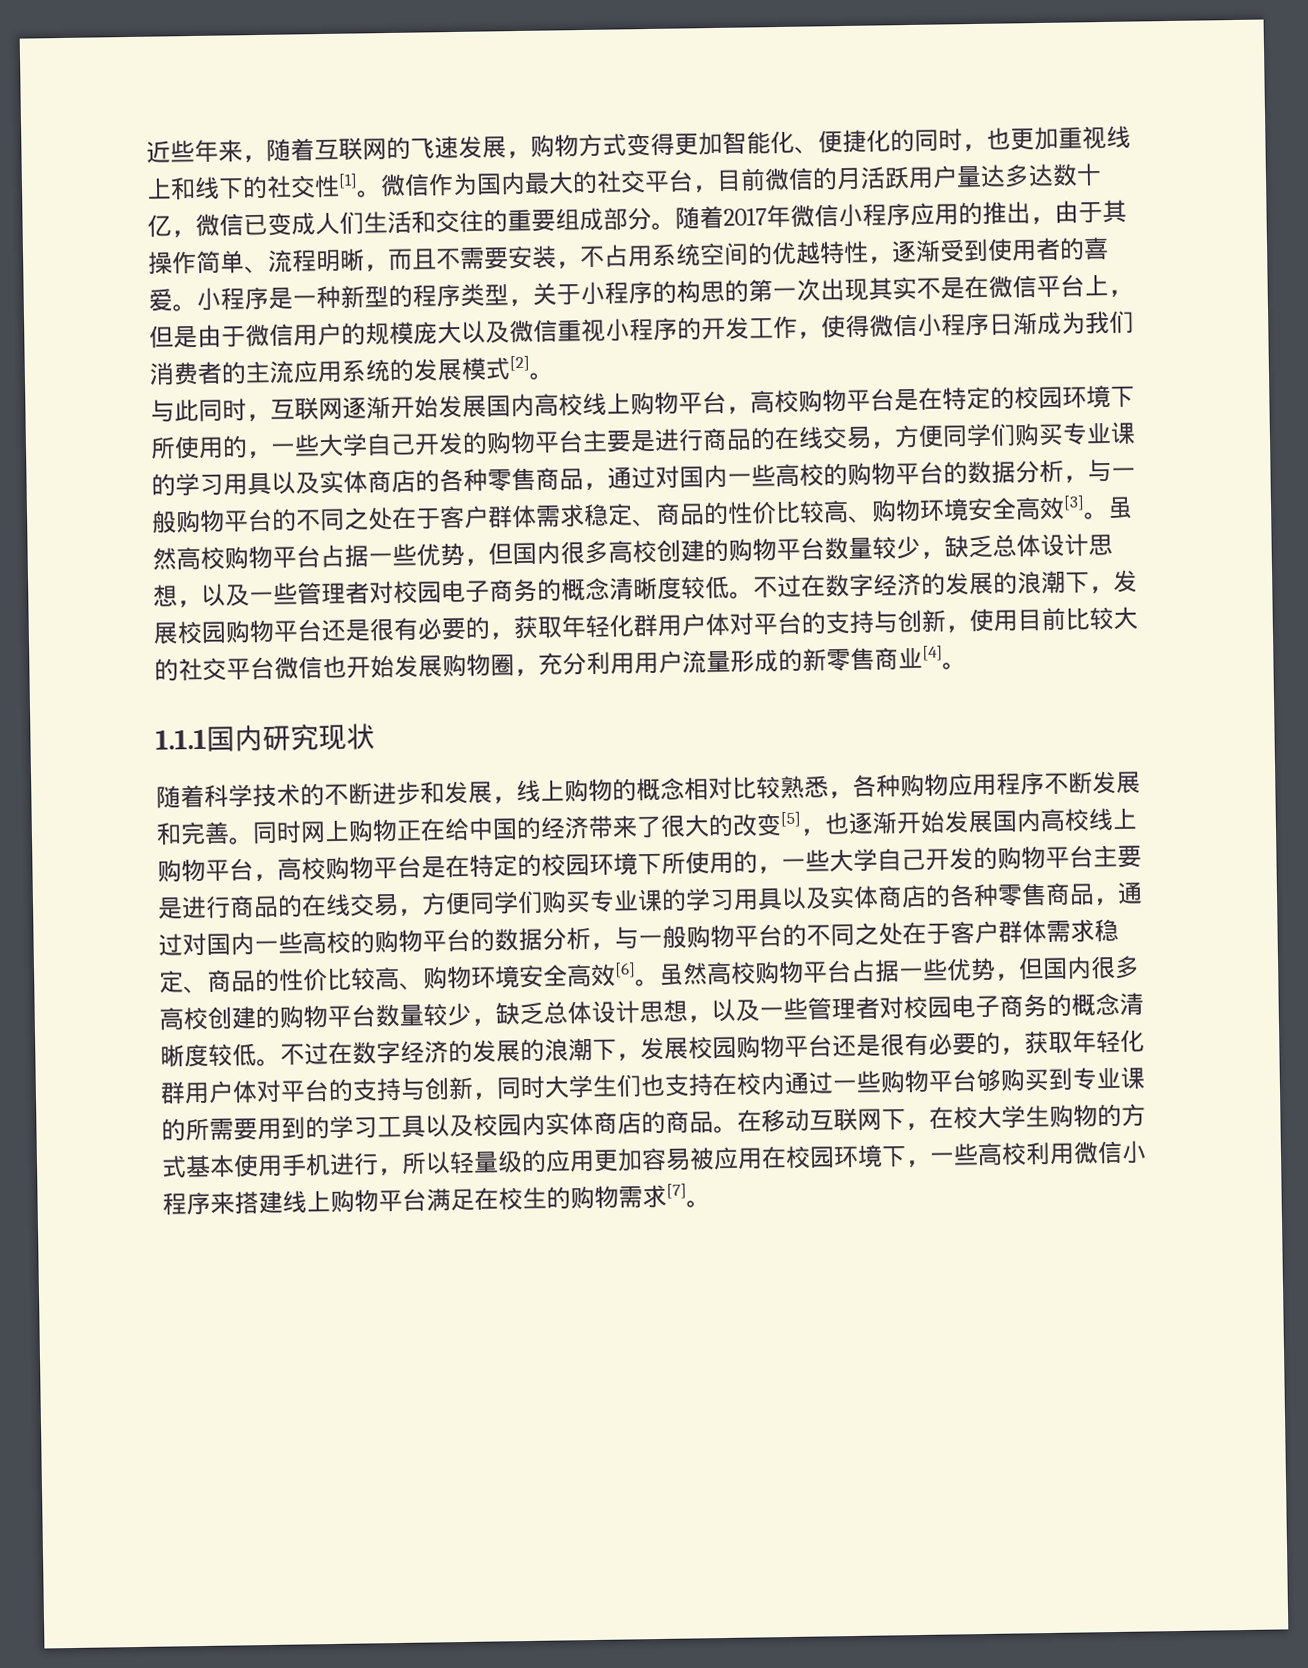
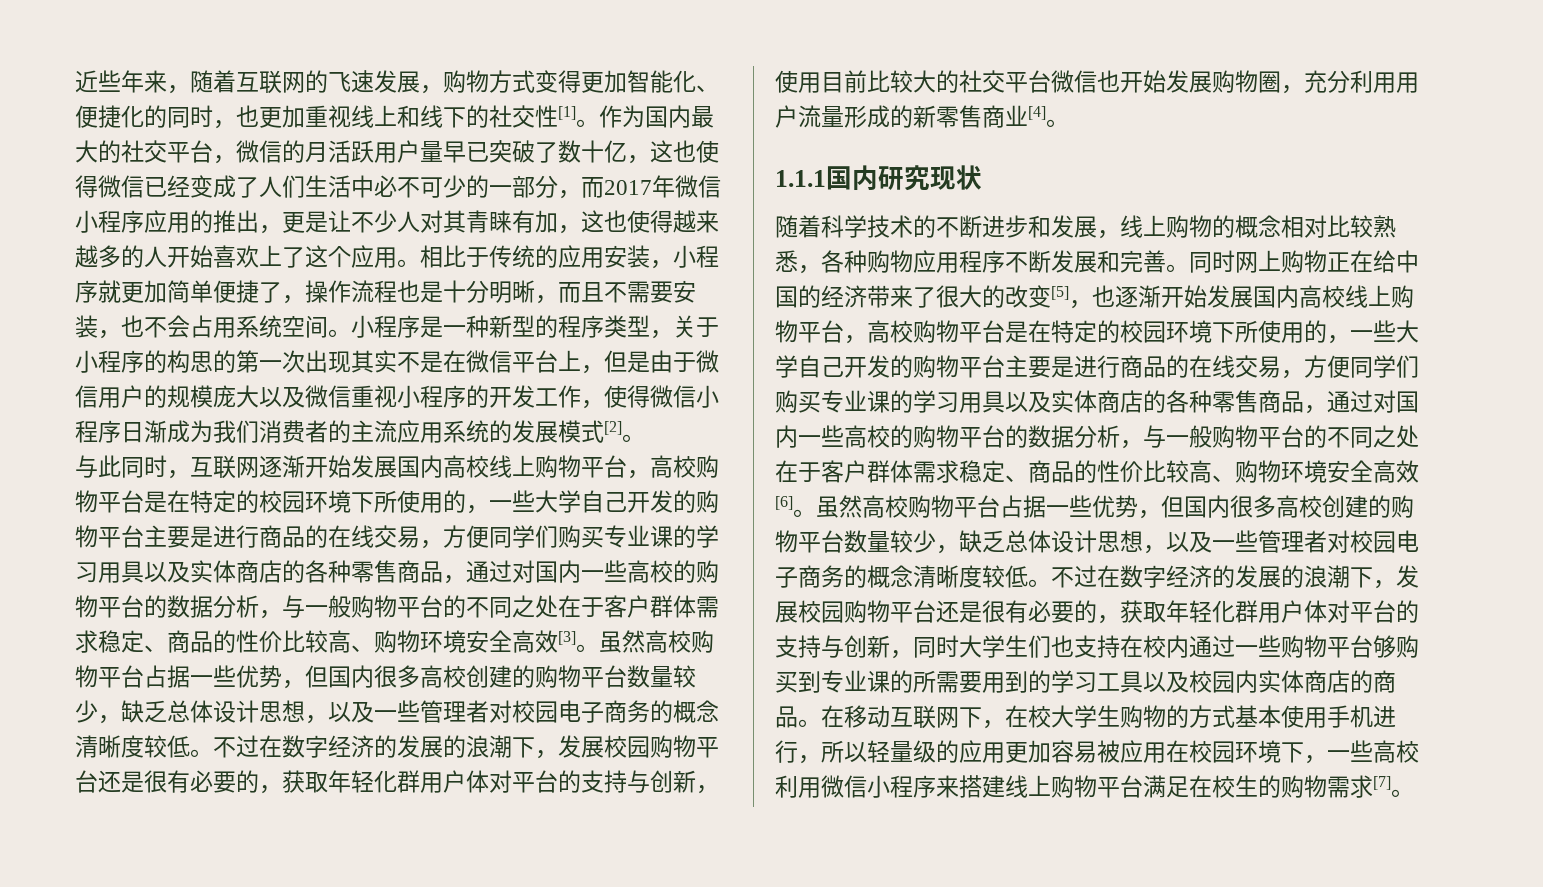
- 微信作为国内最大的社交平台，目前微信的月活跃用户量达多达数十亿，微信已变成人们生活和交往的重要组成部分。随着2017年微信小程序应用的推出，由于其操作简单、流程明晰，而且不需要安装，不占用系统空间的优越特性，逐渐受到使用者的喜爱。
+ 作为国内最大的社交平台，微信的月活跃用户量早已突破了数十亿，这也使得微信已经变成了人们生活中必不可少的一部分，而2017年微信小程序应用的推出，更是让不少人对其青睐有加，这也使得越来越多的人开始喜欢上了这个应用。相比于传统的应用安装，小程序就更加简单便捷了，操作流程也是十分明晰，而且不需要安装，也不会占用系统空间。

